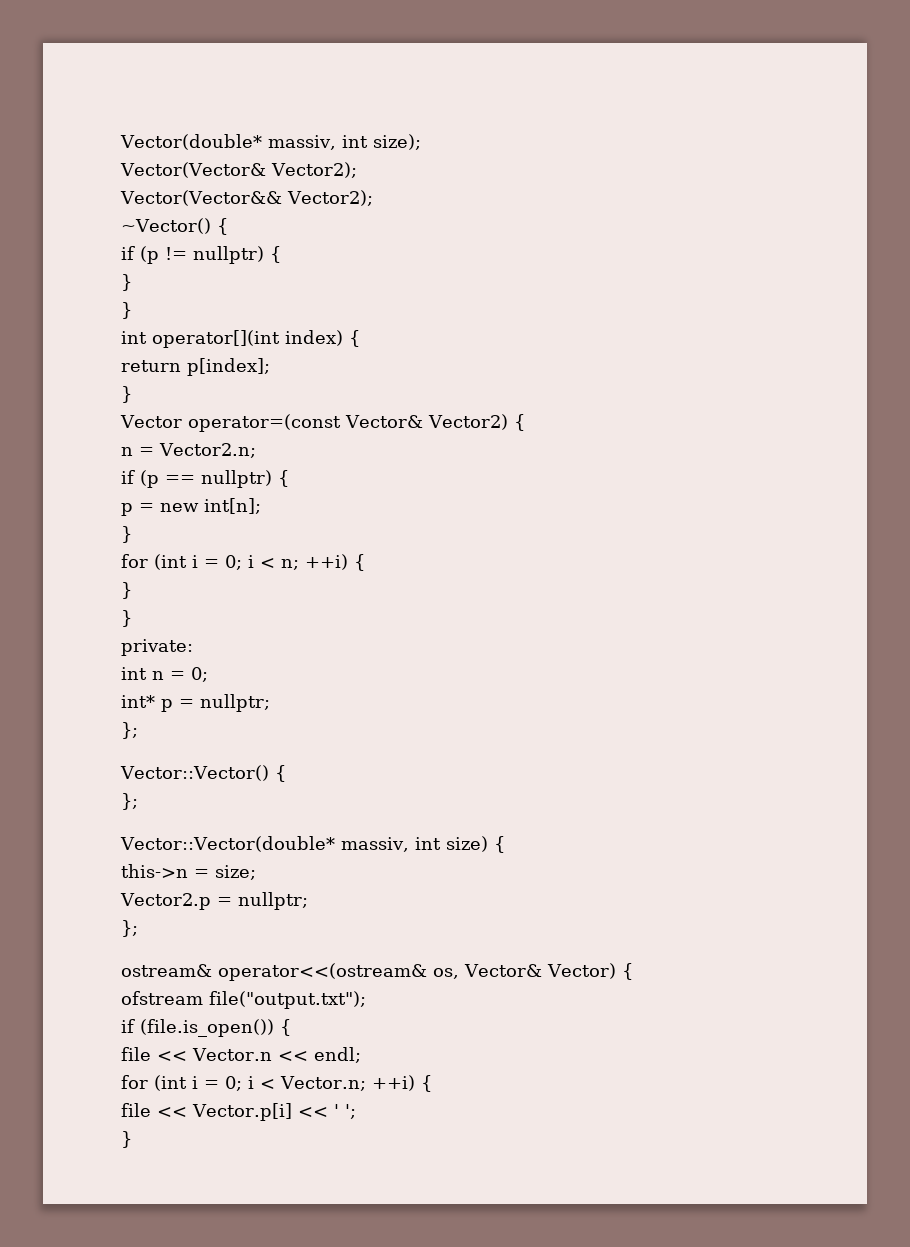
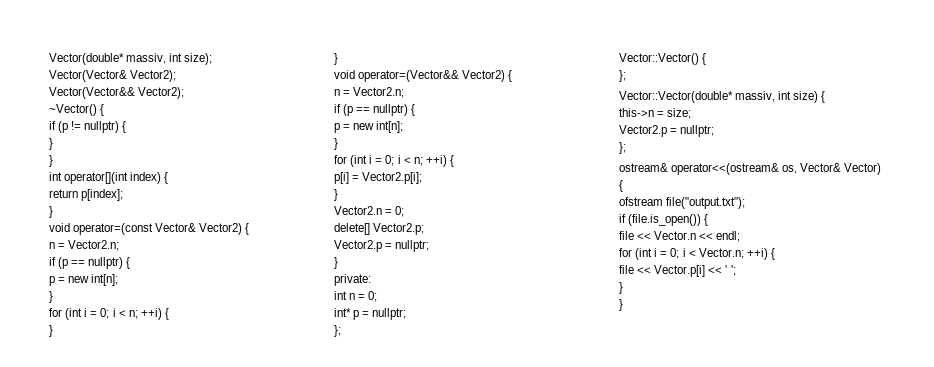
- Vector operator=(const Vector& Vector2) {
+ void operator=(const Vector& Vector2) {
+ void operator=(Vector&& Vector2) {
+ n = Vector2.n;
+ if (p == nullptr) {
+ p = new int[n];
+ }
+ for (int i = 0; i < n; ++i) {
+ p[i] = Vector2.p[i];
+ }
+ Vector2.n = 0;
+ delete[] Vector2.p;
+ Vector2.p = nullptr;
+ }
  file << Vector.p[i] << ' ';
+ }

